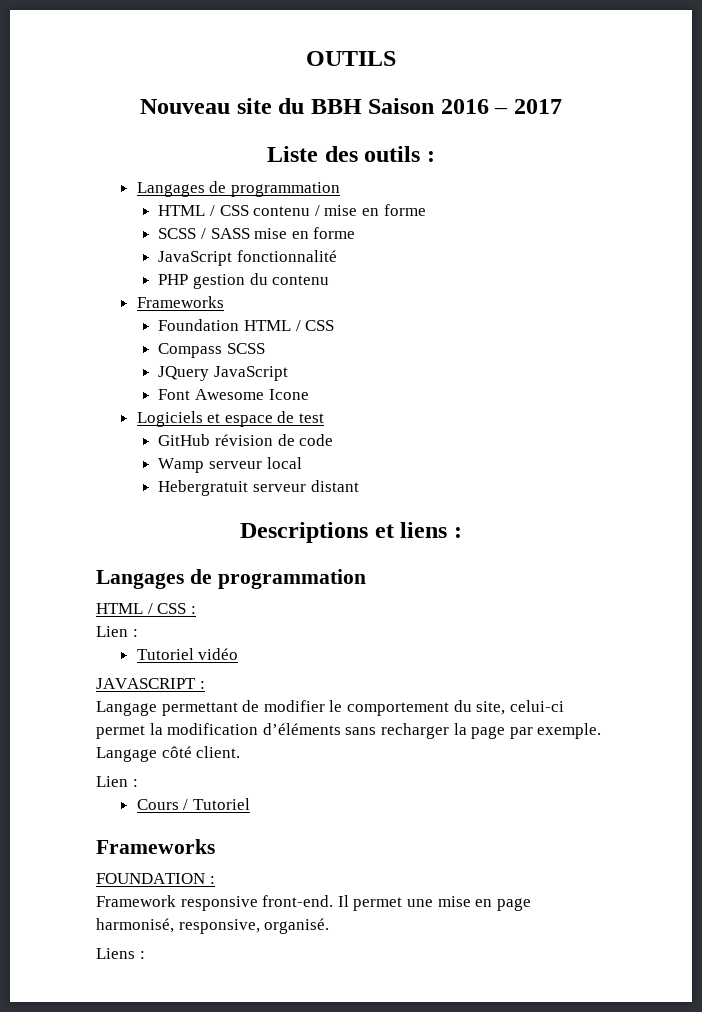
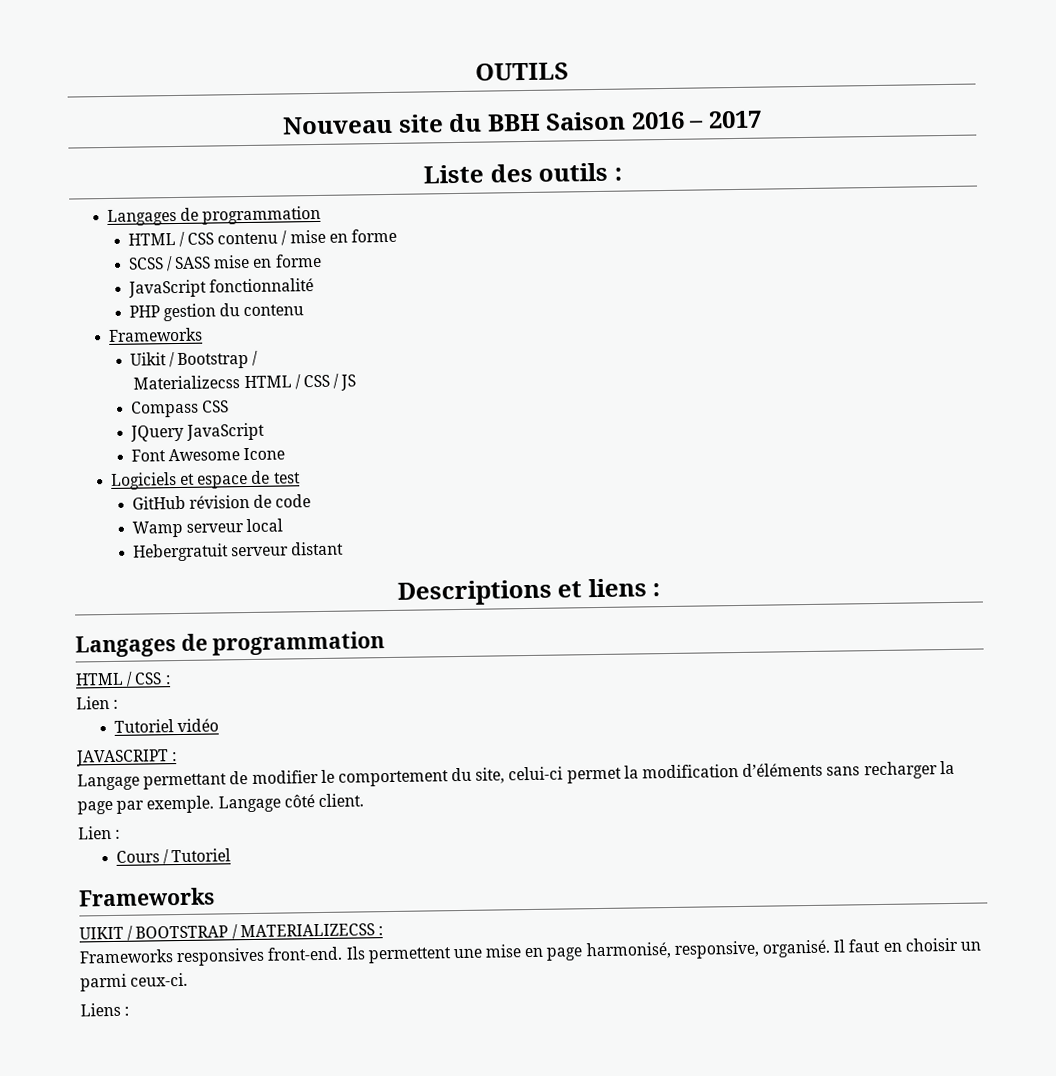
- Foundation HTML / CSS
+ Uikit / Bootstrap /
+ Materializecss HTML / CSS / JS
- Compass SCSS
+ Compass CSS
- FOUNDATION :
- Framework responsive front-end. Il permet une mise en page harmonisé, responsive, organisé.
+ UIKIT / BOOTSTRAP / MATERIALIZECSS :
+ Frameworks responsives front-end. Ils permettent une mise en page harmonisé, responsive, organisé. Il faut en choisir un parmi ceux-ci.

